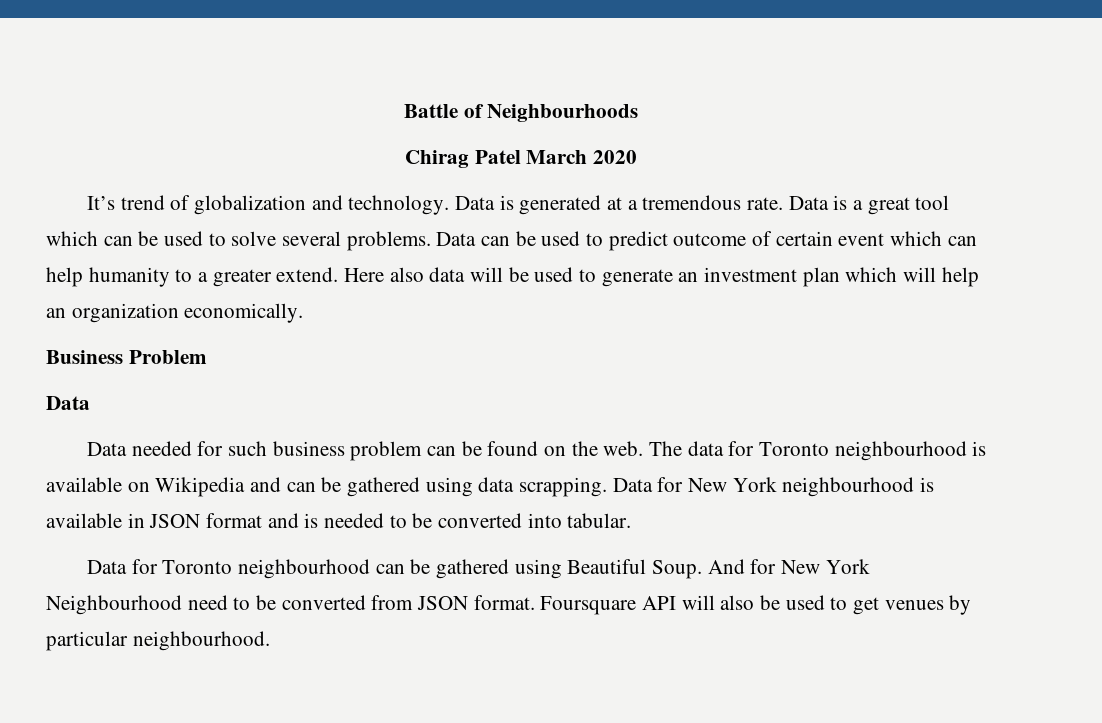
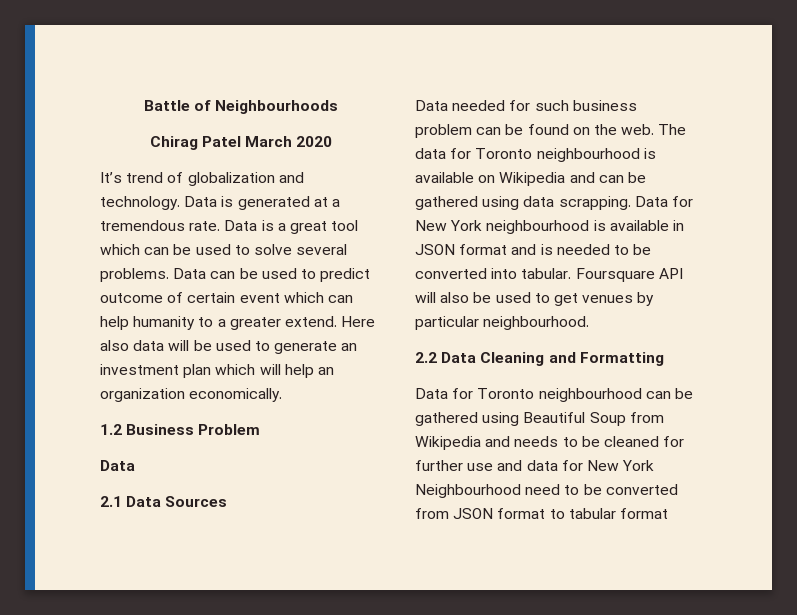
- Business Problem
+ 1.2 Business Problem
+ 2.1 Data Sources
- Data for New York neighbourhood is available in JSON format and is needed to be converted into tabular.
- Data for Toronto neighbourhood can be gathered using Beautiful Soup. And for New York Neighbourhood need to be converted from JSON format. Foursquare API will also be used to get venues by particular neighbourhood.
+ Data for New York neighbourhood is available in JSON format and is needed to be converted into tabular. Foursquare API will also be used to get venues by particular neighbourhood.
+ 2.2 Data Cleaning and Formatting
+ Data for Toronto neighbourhood can be gathered using Beautiful Soup from Wikipedia and needs to be cleaned for further use and data for New York Neighbourhood need to be converted from JSON format to tabular format

